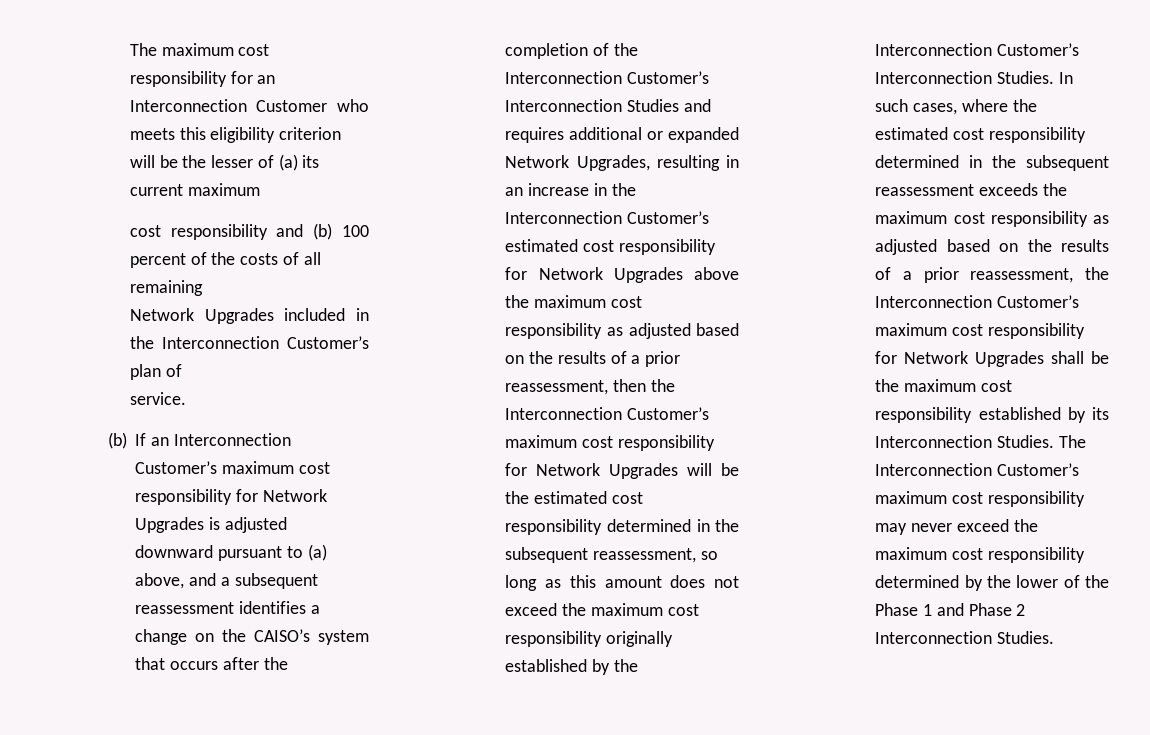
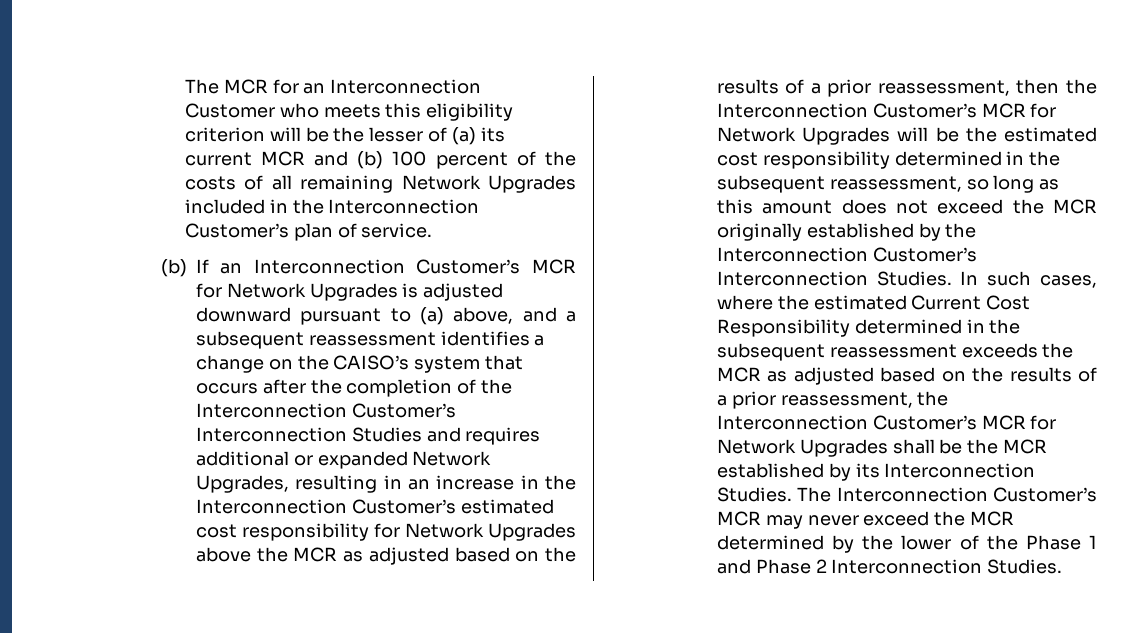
- The maximum cost responsibility for an Interconnection Customer who meets this eligibility criterion will be the lesser of (a) its current maximum
- cost responsibility and (b) 100 percent of the costs of all remaining
- Network Upgrades included in the Interconnection Customer’s plan of
- service.
+ The MCR for an Interconnection Customer who meets this eligibility criterion will be the lesser of (a) its current MCR and (b) 100 percent of the costs of all remaining Network Upgrades included in the Interconnection Customer’s plan of service.
- (b) If an Interconnection Customer’s maximum cost responsibility for Network Upgrades is adjusted downward pursuant to (a) above, and a subsequent reassessment identifies a change on the CAISO’s system that occurs after the completion of the Interconnection Customer’s Interconnection Studies and requires additional or expanded Network Upgrades, resulting in an increase in the Interconnection Customer’s estimated cost responsibility for Network Upgrades above the maximum cost responsibility as adjusted based on the results of a prior reassessment, then the Interconnection Customer’s maximum cost responsibility for Network Upgrades will be the estimated cost responsibility determined in the subsequent reassessment, so long as this amount does not exceed the maximum cost responsibility originally established by the Interconnection Customer’s Interconnection Studies.
+ (b) If an Interconnection Customer’s MCR for Network Upgrades is adjusted downward pursuant to (a) above, and a subsequent reassessment identifies a change on the CAISO’s system that occurs after the completion of the Interconnection Customer’s Interconnection Studies and requires additional or expanded Network Upgrades, resulting in an increase in the Interconnection Customer’s estimated cost responsibility for Network Upgrades above the MCR as adjusted based on the results of a prior reassessment, then the Interconnection Customer’s MCR for Network Upgrades will be the estimated cost responsibility determined in the subsequent reassessment, so long as this amount does not exceed the MCR originally established by the Interconnection Customer’s Interconnection Studies.
- In such cases, where the estimated cost responsibility determined in the subsequent reassessment exceeds the maximum cost responsibility as adjusted based on the results of a prior reassessment, the Interconnection Customer’s maximum cost responsibility for Network Upgrades shall be the maximum cost responsibility established by its Interconnection Studies.
+ In such cases, where the estimated Current Cost Responsibility determined in the subsequent reassessment exceeds the MCR as adjusted based on the results of a prior reassessment, the Interconnection Customer’s MCR for Network Upgrades shall be the MCR established by its Interconnection Studies.
- The Interconnection Customer’s maximum cost responsibility may never exceed the maximum cost responsibility determined by the lower of the Phase 1 and Phase 2 Interconnection Studies.
+ The Interconnection Customer’s MCR may never exceed the MCR determined by the lower of the Phase 1 and Phase 2 Interconnection Studies.

